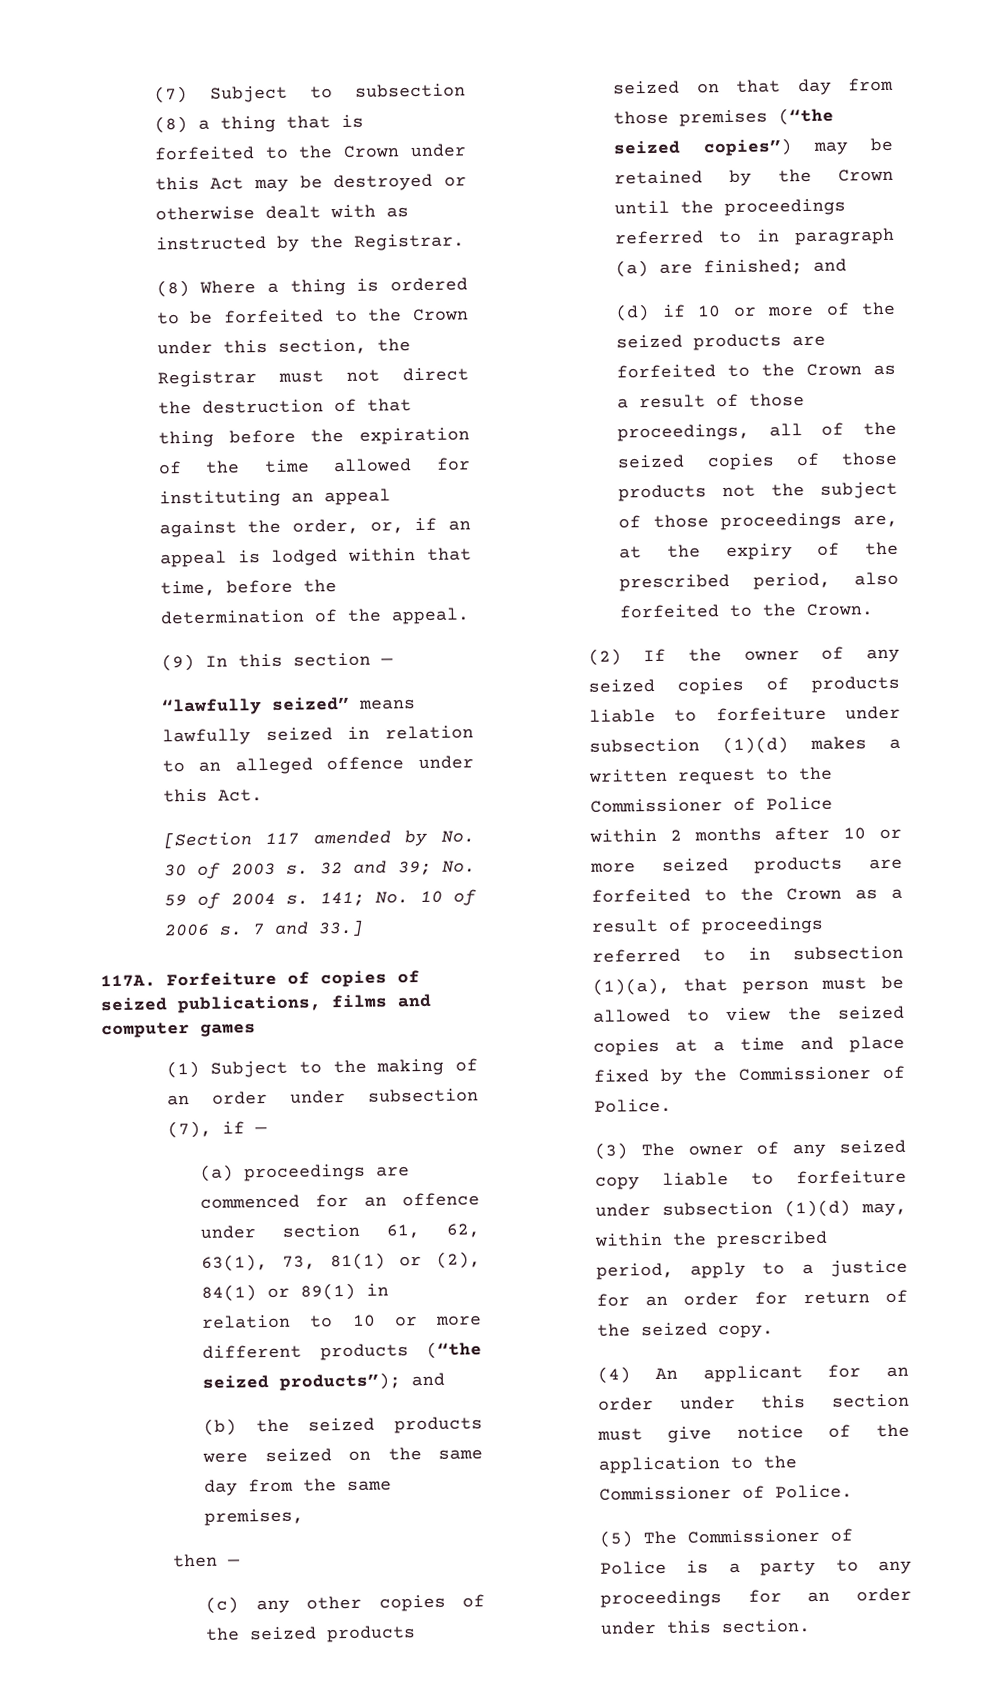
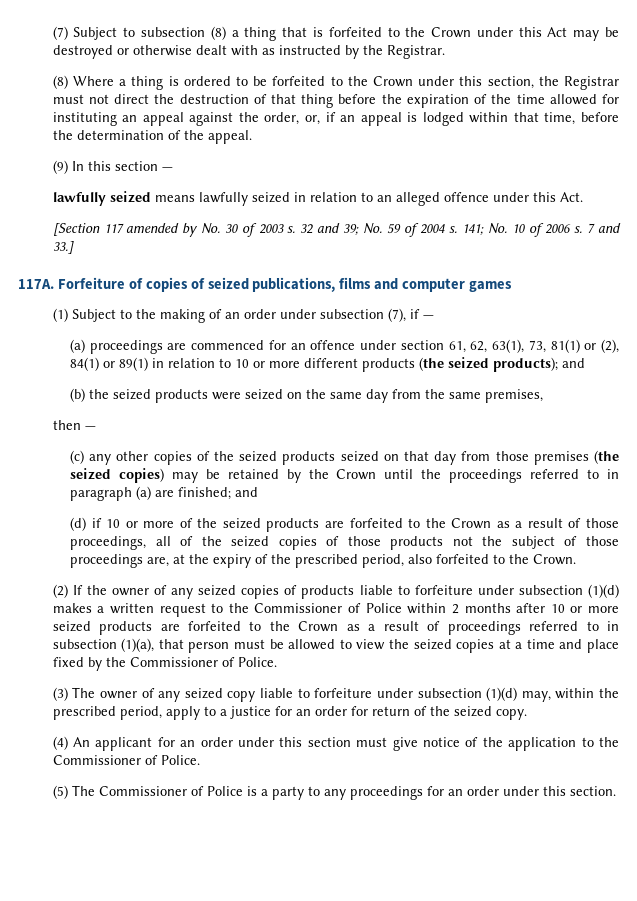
- “lawfully seized” means lawfully seized in relation to an alleged offence under this Act.
+ lawfully seized means lawfully seized in relation to an alleged offence under this Act.
- (a) proceedings are commenced for an offence under section 61, 62, 63(1), 73, 81(1) or (2), 84(1) or 89(1) in relation to 10 or more different products (“the seized products”); and
+ (a) proceedings are commenced for an offence under section 61, 62, 63(1), 73, 81(1) or (2), 84(1) or 89(1) in relation to 10 or more different products (the seized products); and
- (c) any other copies of the seized products seized on that day from those premises (“the seized copies”) may be retained by the Crown until the proceedings referred to in paragraph (a) are finished; and
+ (c) any other copies of the seized products seized on that day from those premises (the seized copies) may be retained by the Crown until the proceedings referred to in paragraph (a) are finished; and

